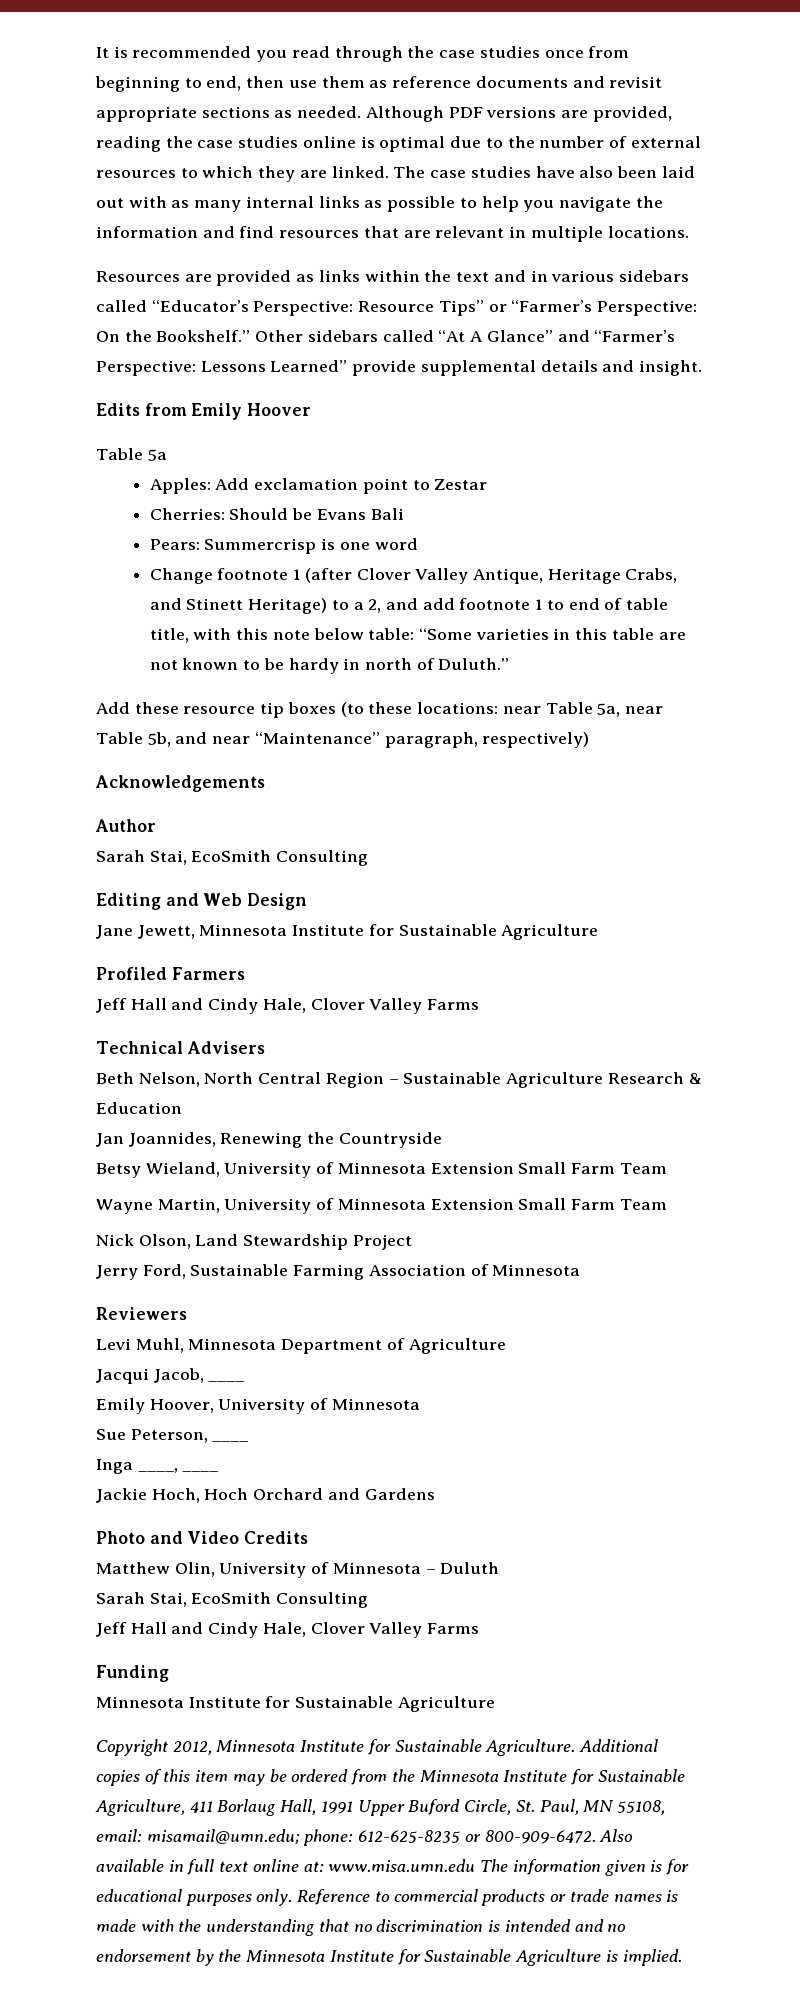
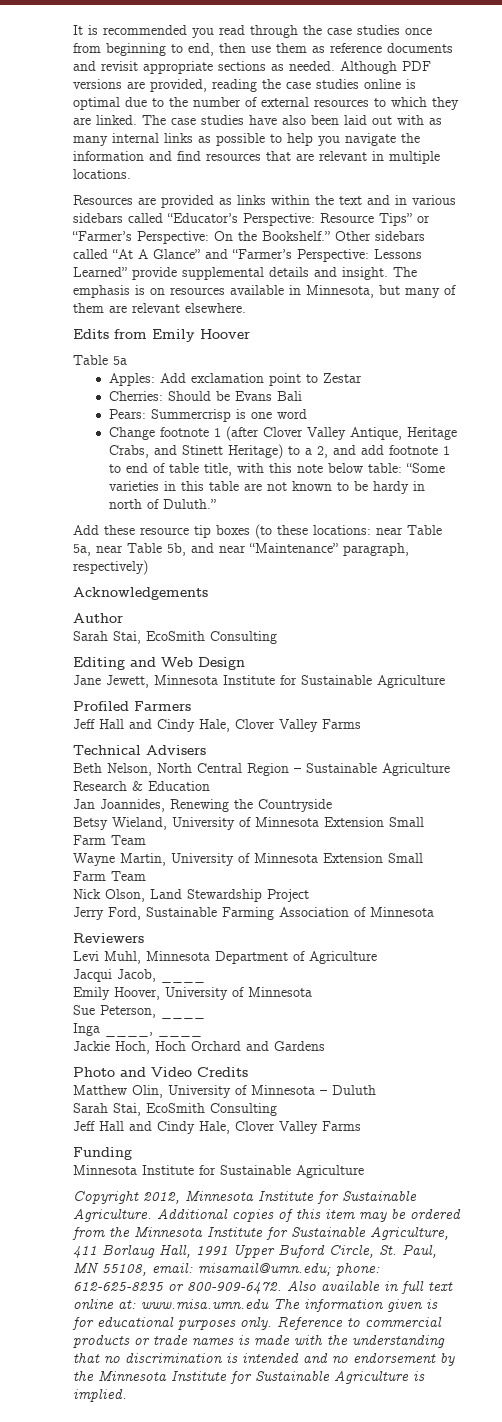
+ The emphasis is on resources available in Minnesota, but many of them are relevant elsewhere.

